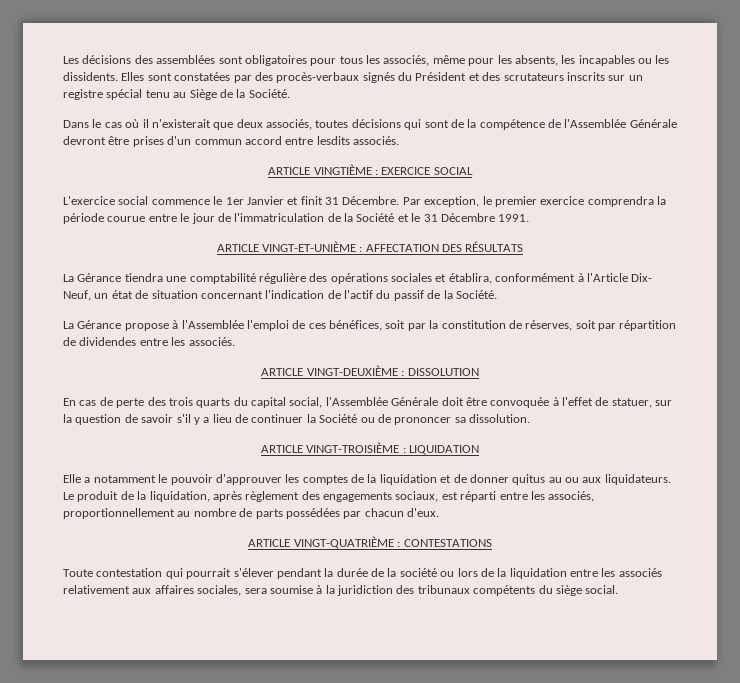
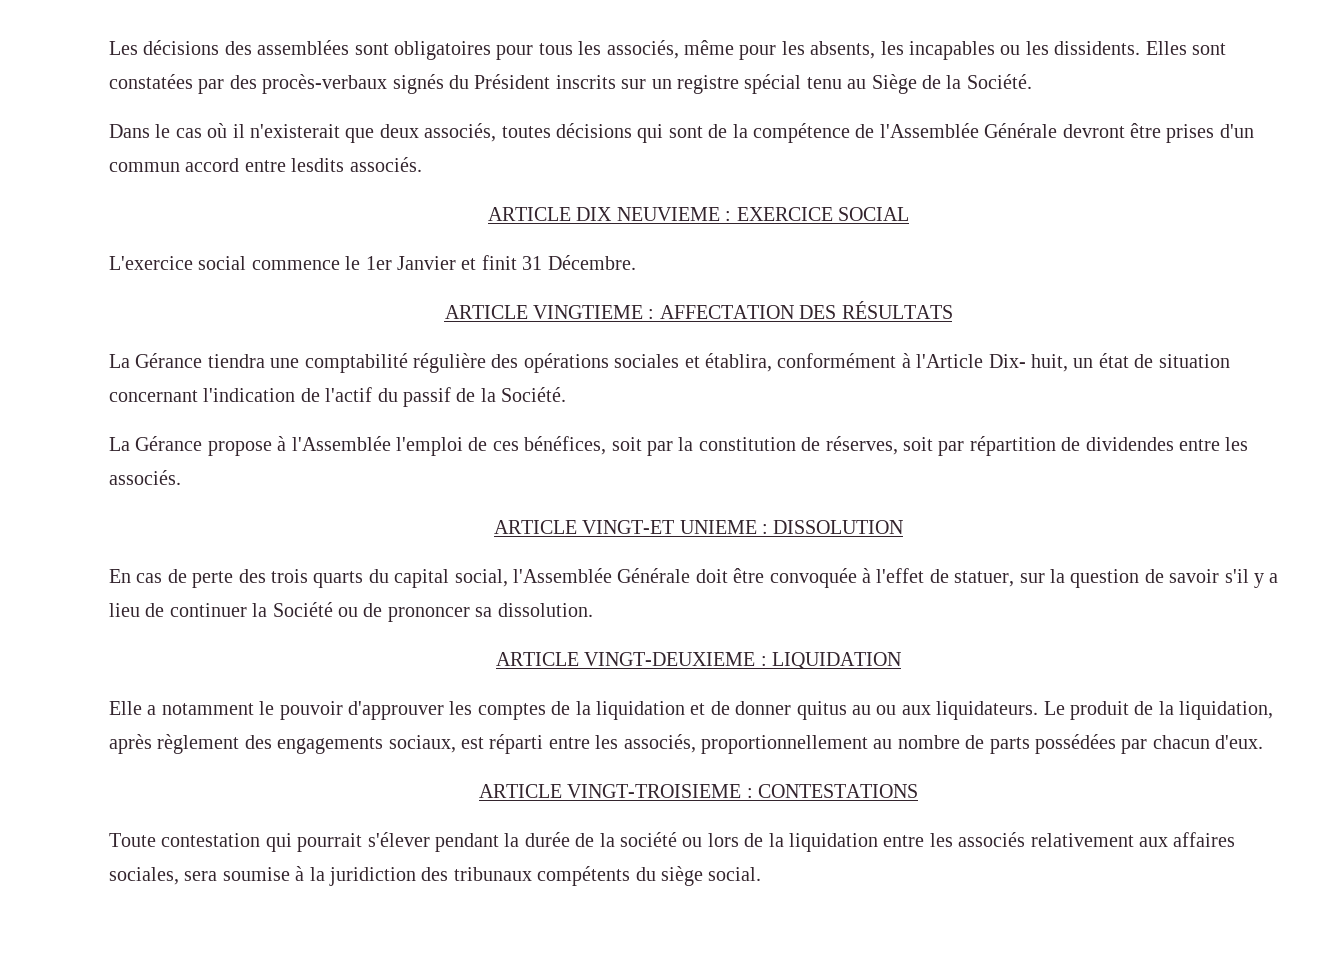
- Elles sont constatées par des procès-verbaux signés du Président et des scrutateurs inscrits sur un registre spécial tenu au Siège de la Société.
+ Elles sont constatées par des procès-verbaux signés du Président inscrits sur un registre spécial tenu au Siège de la Société.
- ARTICLE VINGTIÈME : EXERCICE SOCIAL
+ ARTICLE DIX NEUVIEME : EXERCICE SOCIAL
- L'exercice social commence le 1er Janvier et finit 31 Décembre. Par exception, le premier exercice comprendra la période courue entre le jour de l'immatriculation de la Société et le 31 Décembre 1991.
- ARTICLE VINGT-ET-UNIÈME : AFFECTATION DES RÉSULTATS
+ L'exercice social commence le 1er Janvier et finit 31 Décembre.
+ ARTICLE VINGTIEME : AFFECTATION DES RÉSULTATS
- La Gérance tiendra une comptabilité régulière des opérations sociales et établira, conformément à l'Article Dix- Neuf, un état de situation concernant l'indication de l'actif du passif de la Société.
+ La Gérance tiendra une comptabilité régulière des opérations sociales et établira, conformément à l'Article Dix- huit, un état de situation concernant l'indication de l'actif du passif de la Société.
- ARTICLE VINGT-DEUXIÈME : DISSOLUTION
+ ARTICLE VINGT-ET UNIEME : DISSOLUTION
- ARTICLE VINGT-TROISIÈME : LIQUIDATION
+ ARTICLE VINGT-DEUXIEME : LIQUIDATION
- ARTICLE VINGT-QUATRIÈME : CONTESTATIONS
+ ARTICLE VINGT-TROISIEME : CONTESTATIONS

